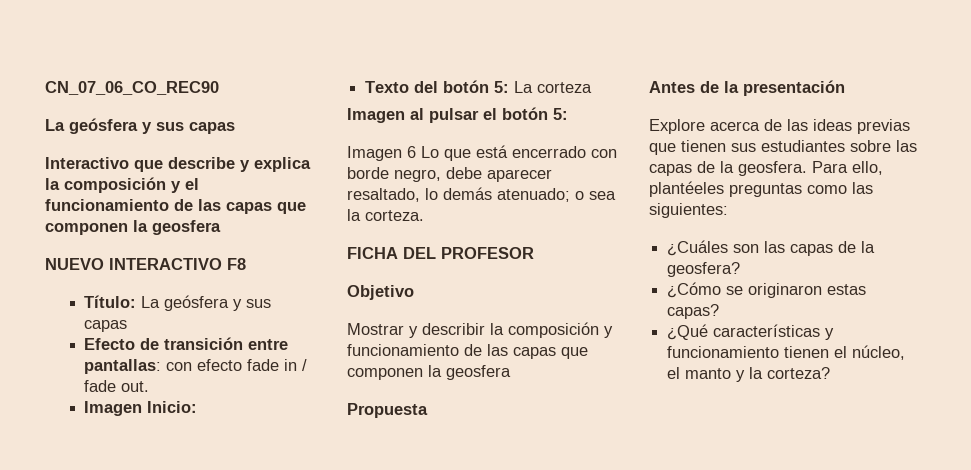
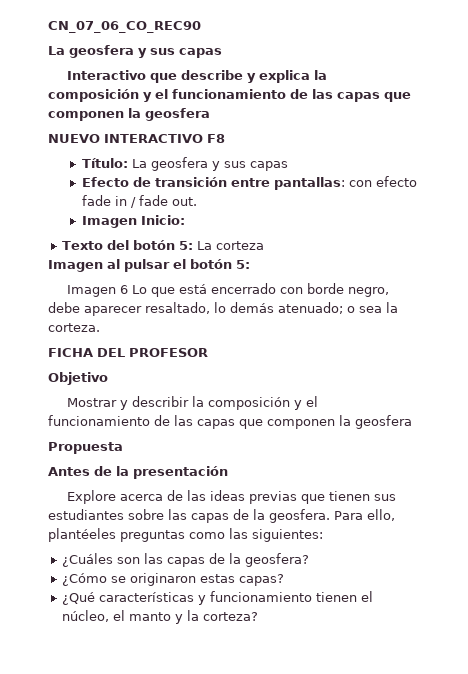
  CN_07_06_CO_REC90
- La geósfera y sus capas
+ La geosfera y sus capas
- Título: La geósfera y sus capas
+ Título: La geosfera y sus capas
- Mostrar y describir la composición y funcionamiento de las capas que componen la geosfera
+ Mostrar y describir la composición y el funcionamiento de las capas que componen la geosfera

